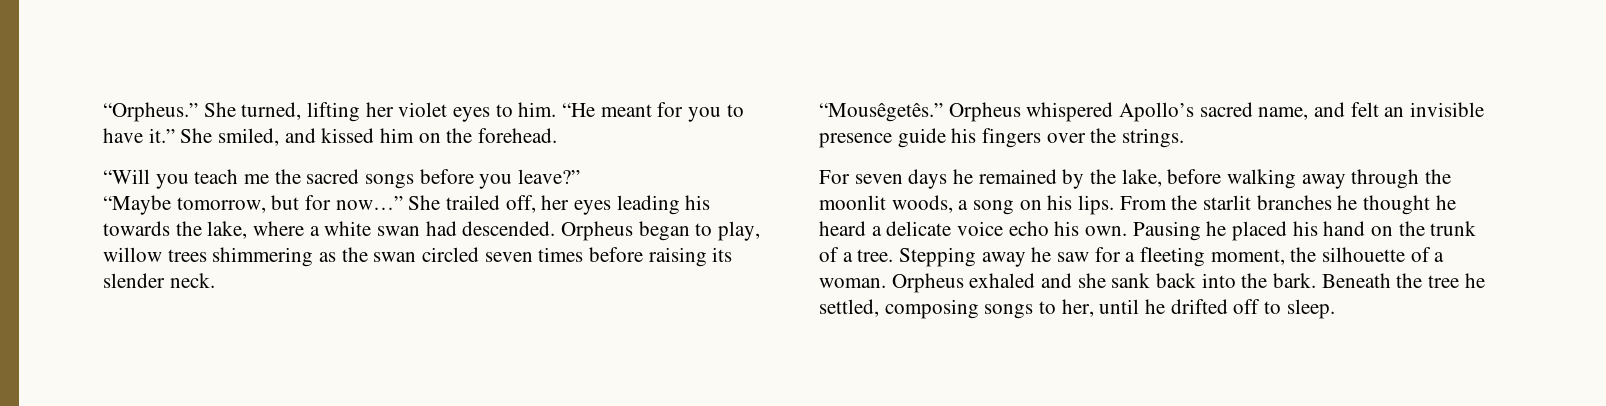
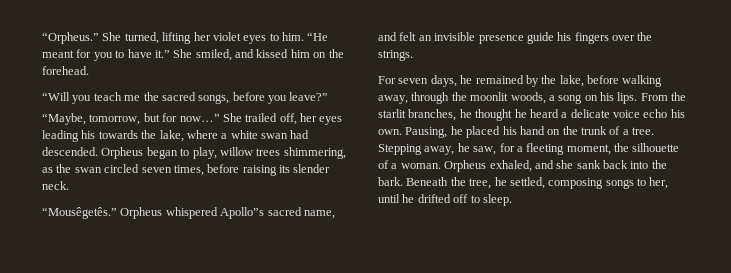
- “Will you teach me the sacred songs before you leave?”
+ “Will you teach me the sacred songs, before you leave?”
- “Maybe tomorrow, but for now…”
+ “Maybe, tomorrow, but for now…”
- Orpheus began to play, willow trees shimmering as the swan circled seven times before raising its slender neck.
+ Orpheus began to play, willow trees shimmering, as the swan circled seven times, before raising its slender neck.
- Orpheus whispered Apollo’s sacred name, and felt an invisible presence guide his fingers over the strings.
+ Orpheus whispered Apollo”s sacred name, and felt an invisible presence guide his fingers over the strings.
- For seven days he remained by the lake, before walking away through the moonlit woods, a song on his lips.
+ For seven days, he remained by the lake, before walking away, through the moonlit woods, a song on his lips.
- From the starlit branches he thought he heard a delicate voice echo his own.
+ From the starlit branches, he thought he heard a delicate voice echo his own.
- Pausing he placed his hand on the trunk of a tree.
+ Pausing, he placed his hand on the trunk of a tree.
- Stepping away he saw for a fleeting moment, the silhouette of a woman.
+ Stepping away, he saw, for a fleeting moment, the silhouette of a woman.
- Orpheus exhaled and she sank back into the bark.
+ Orpheus exhaled, and she sank back into the bark.
- Beneath the tree he settled, composing songs to her, until he drifted off to sleep.
+ Beneath the tree, he settled, composing songs to her, until he drifted off to sleep.

